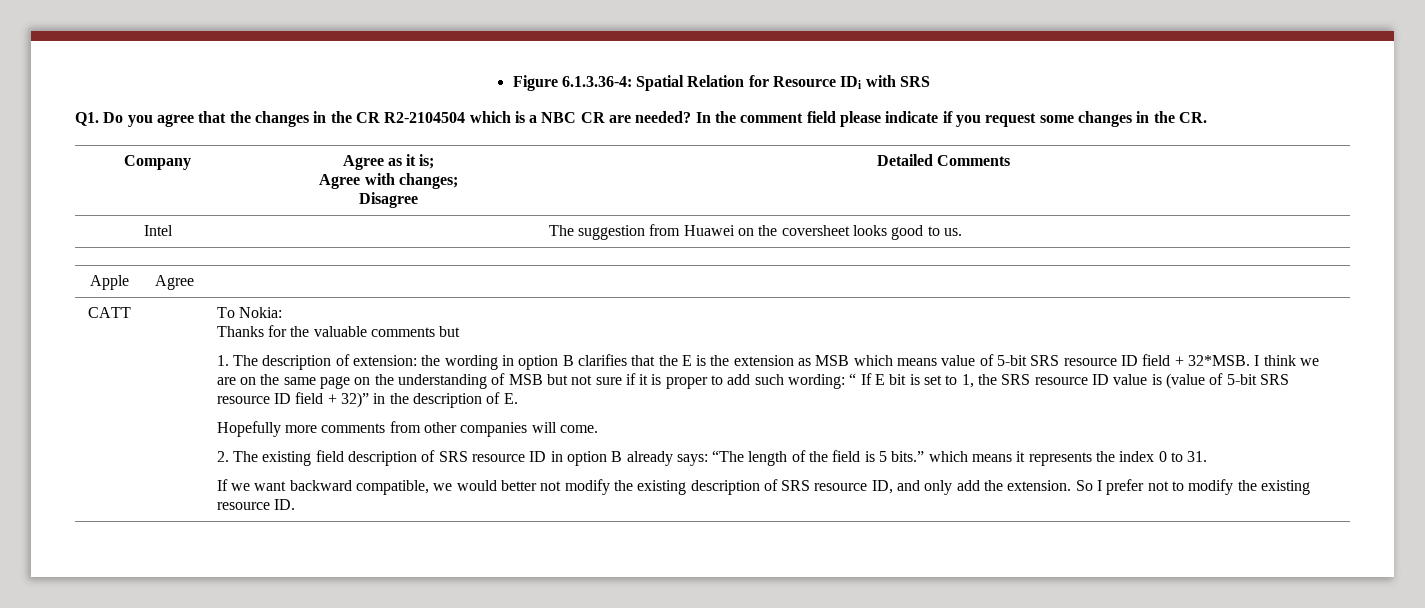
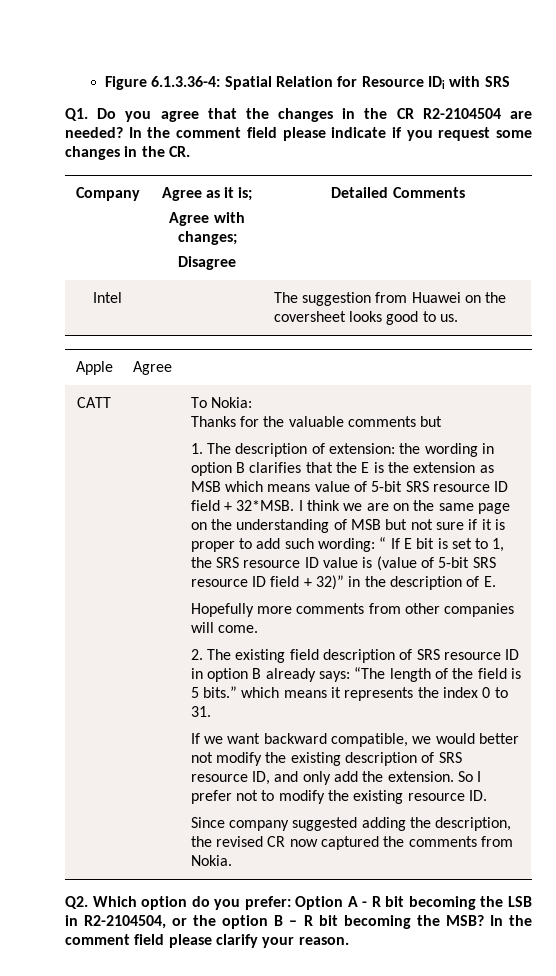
- Q1. Do you agree that the changes in the CR R2-2104504 which is a NBC CR are needed?
+ Q1. Do you agree that the changes in the CR R2-2104504 are needed?
+ Since company suggested adding the description, the revised CR now captured the comments from Nokia.
+ Q2. Which option do you prefer: Option A - R bit becoming the LSB in R2-2104504, or the option B – R bit becoming the MSB? In the comment field please clarify your reason.

